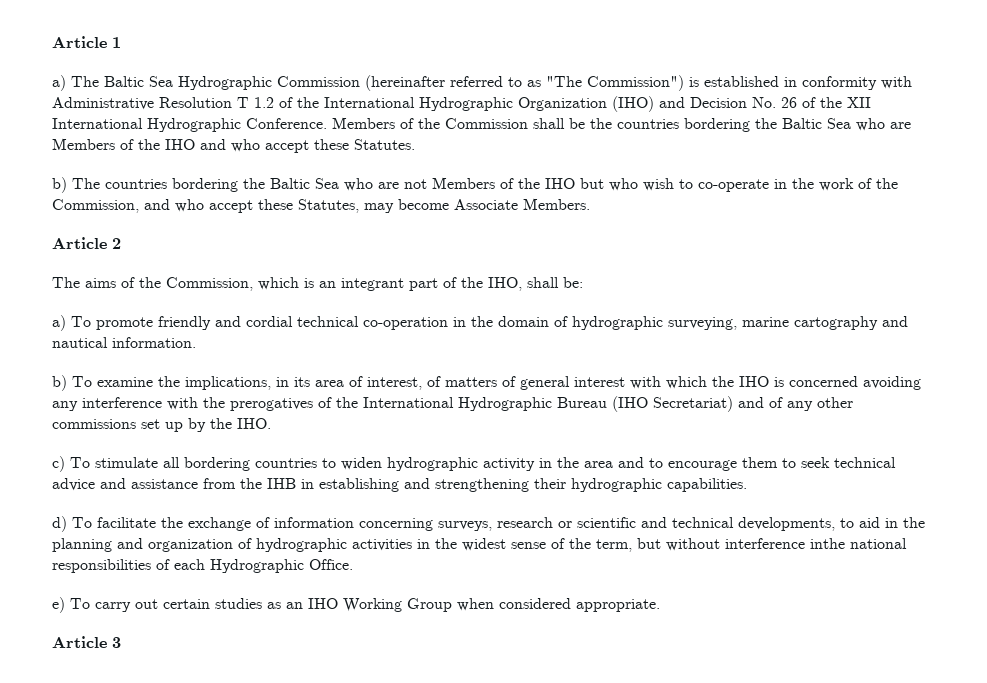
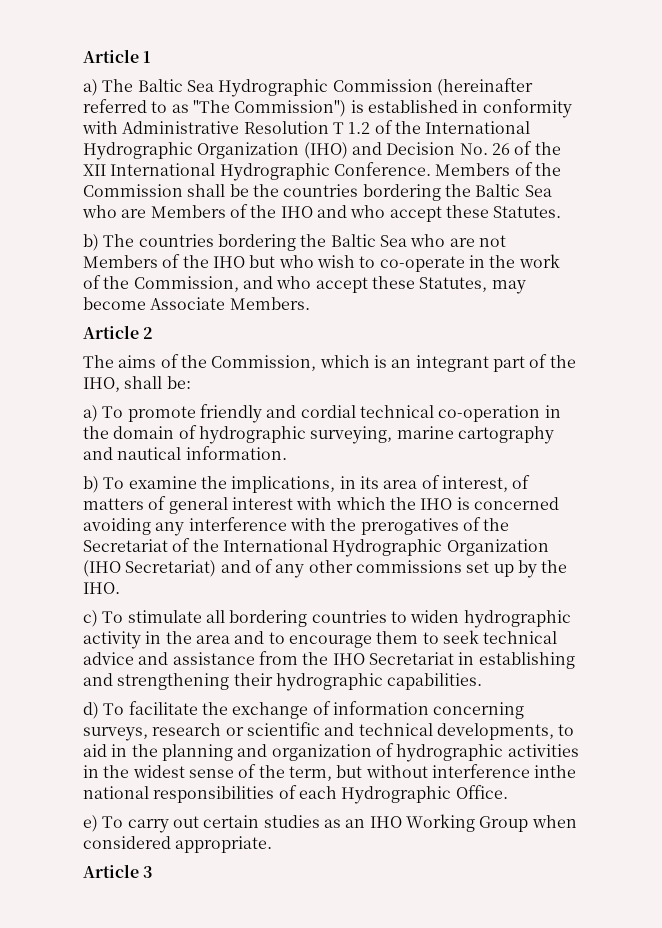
- b) To examine the implications, in its area of interest, of matters of general interest with which the IHO is concerned avoiding any interference with the prerogatives of the International Hydrographic Bureau (IHO Secretariat) and of any other commissions set up by the IHO.
+ b) To examine the implications, in its area of interest, of matters of general interest with which the IHO is concerned avoiding any interference with the prerogatives of the Secretariat of the International Hydrographic Organization (IHO Secretariat) and of any other commissions set up by the IHO.
- c) To stimulate all bordering countries to widen hydrographic activity in the area and to encourage them to seek technical advice and assistance from the IHB in establishing and strengthening their hydrographic capabilities.
+ c) To stimulate all bordering countries to widen hydrographic activity in the area and to encourage them to seek technical advice and assistance from the IHO Secretariat in establishing and strengthening their hydrographic capabilities.

